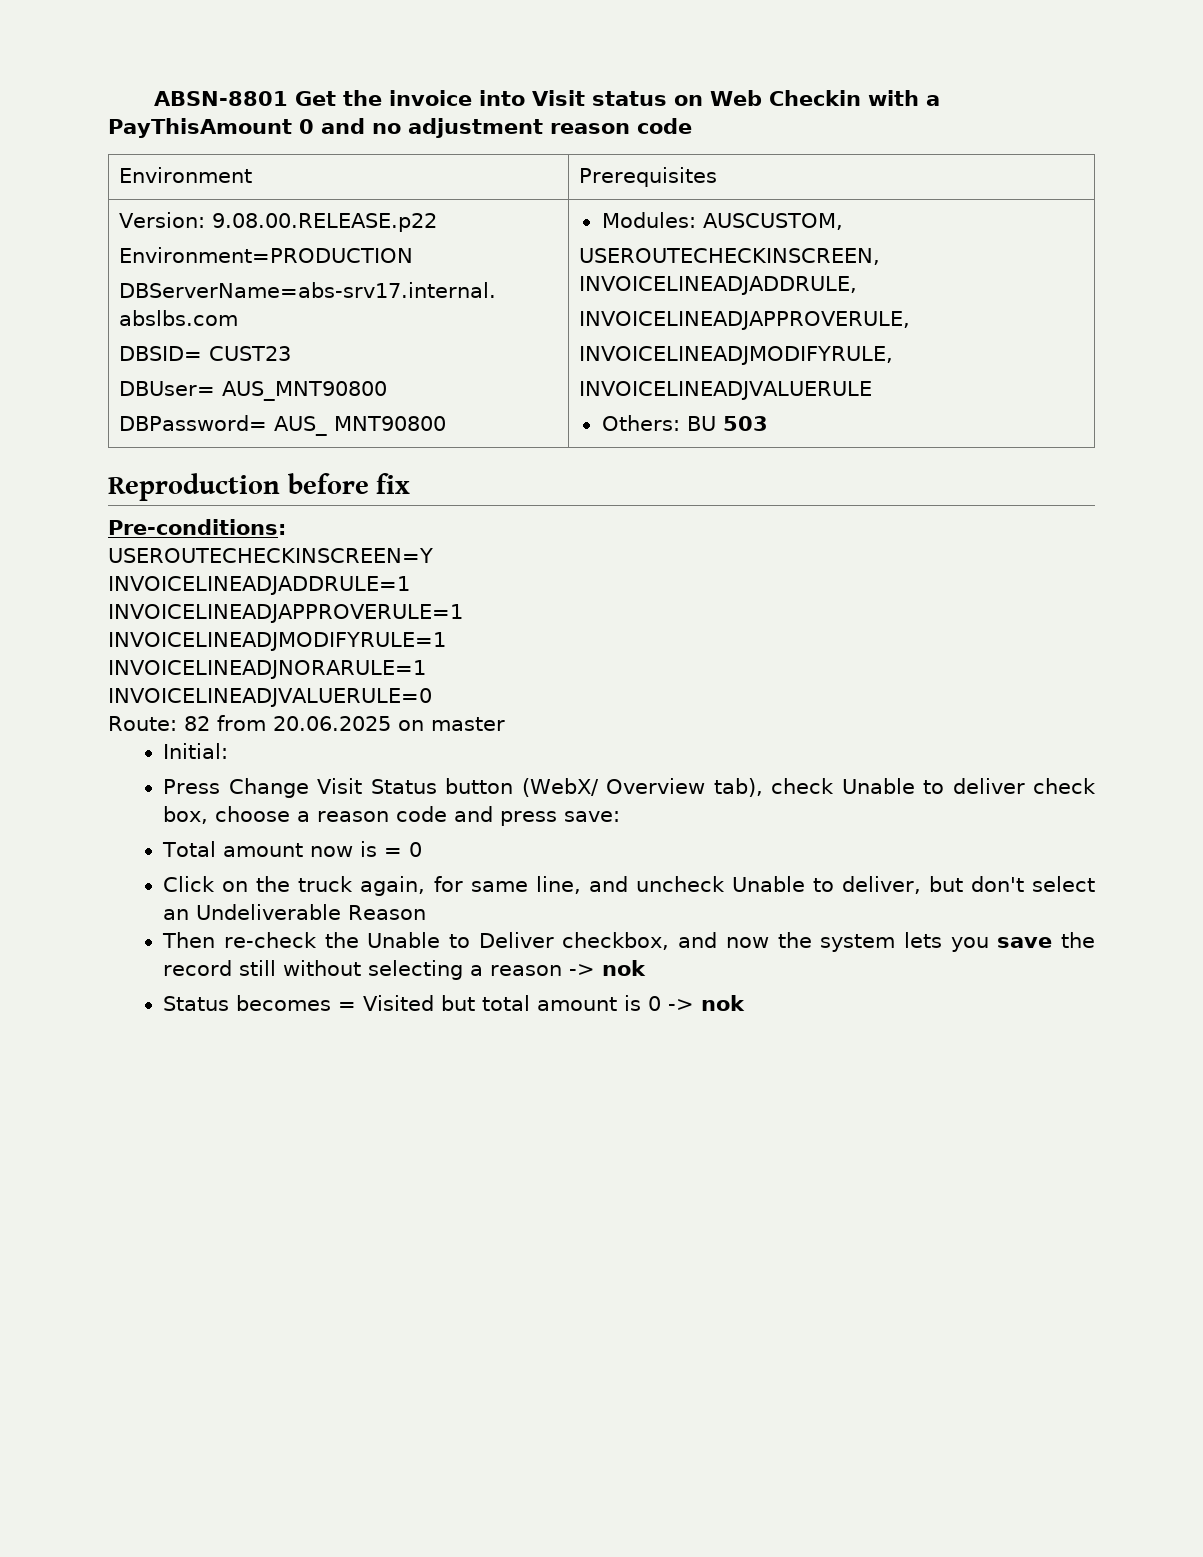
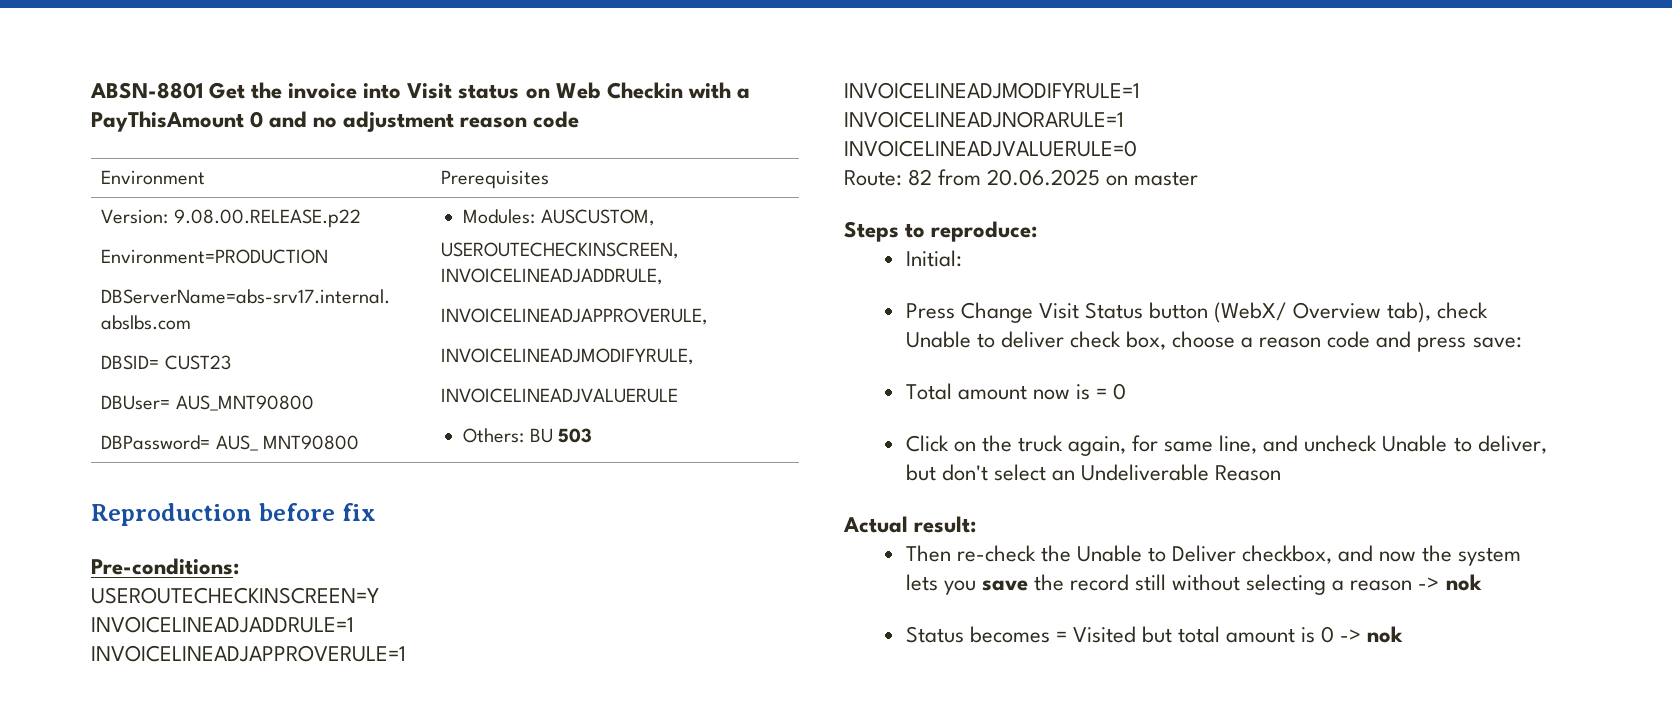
+ Steps to reproduce:
+ Actual result:

